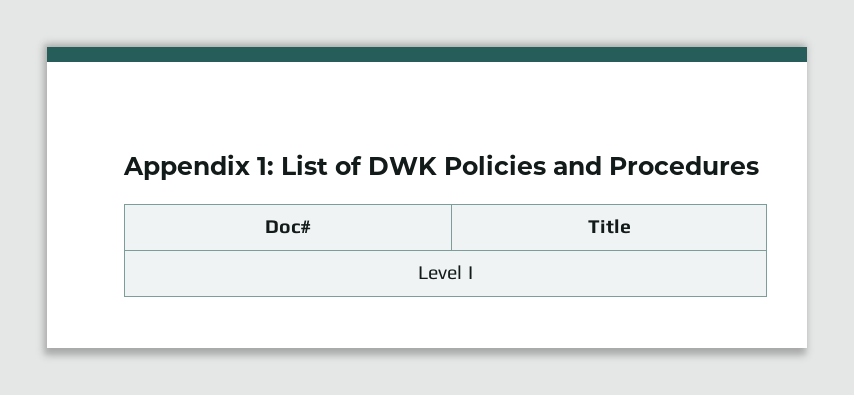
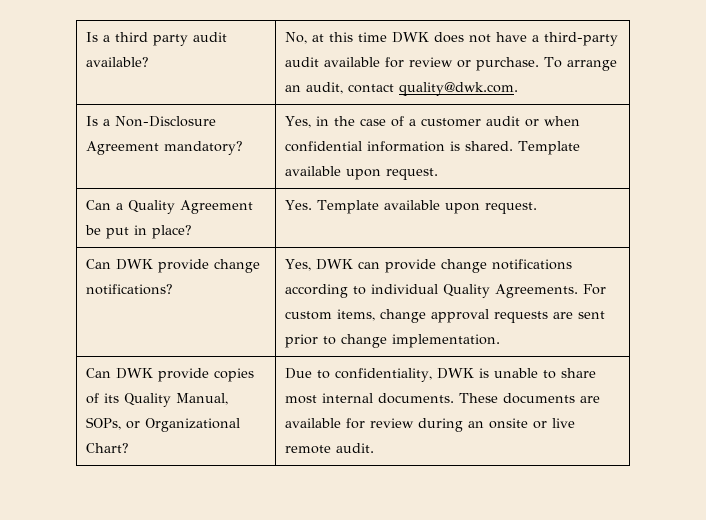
- Appendix 1: List of DWK Policies and Procedures
- Doc# | Title
- Level I
+ Is a third party audit available? | No, at this time DWK does not have a third-party audit available for review or purchase. To arrange an audit, contact quality@dwk.com.
+ Is a Non-Disclosure Agreement mandatory? | Yes, in the case of a customer audit or when confidential information is shared. Template available upon request.
+ Can a Quality Agreement be put in place? | Yes. Template available upon request.
+ Can DWK provide change notifications? | Yes, DWK can provide change notifications according to individual Quality Agreements. For custom items, change approval requests are sent prior to change implementation.
+ Can DWK provide copies of its Quality Manual, SOPs, or Organizational Chart? | Due to confidentiality, DWK is unable to share most internal documents. These documents are available for review during an onsite or live remote audit.

